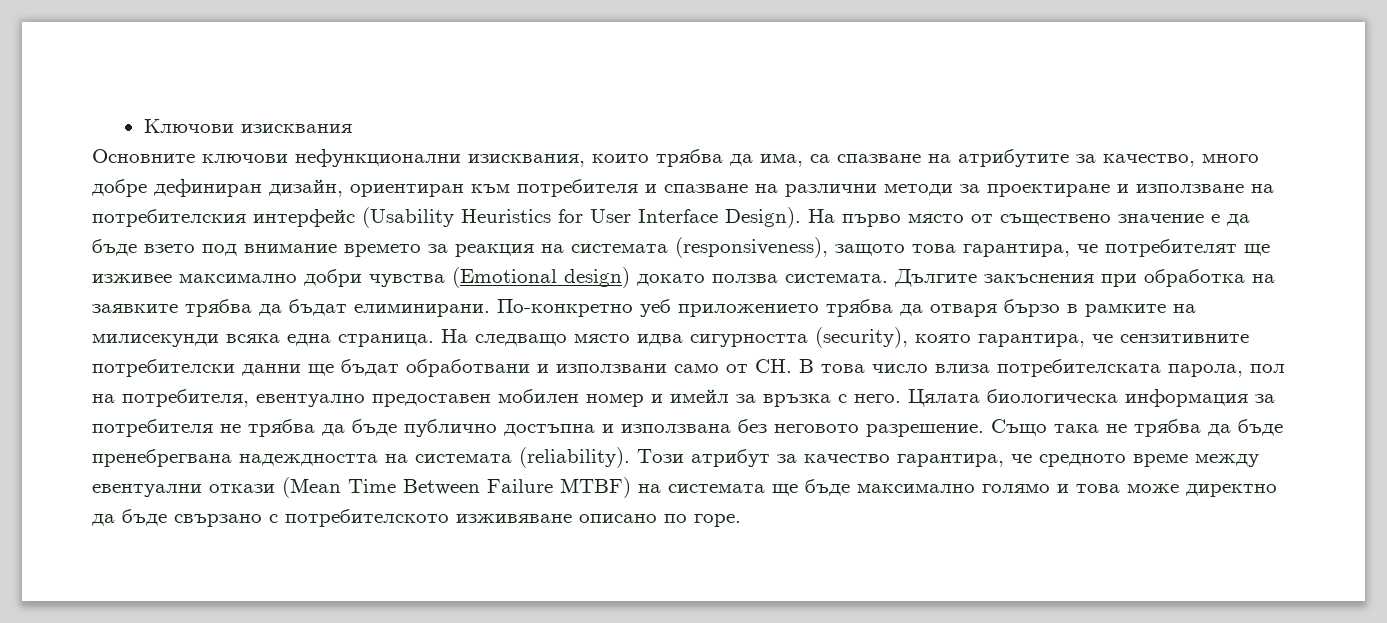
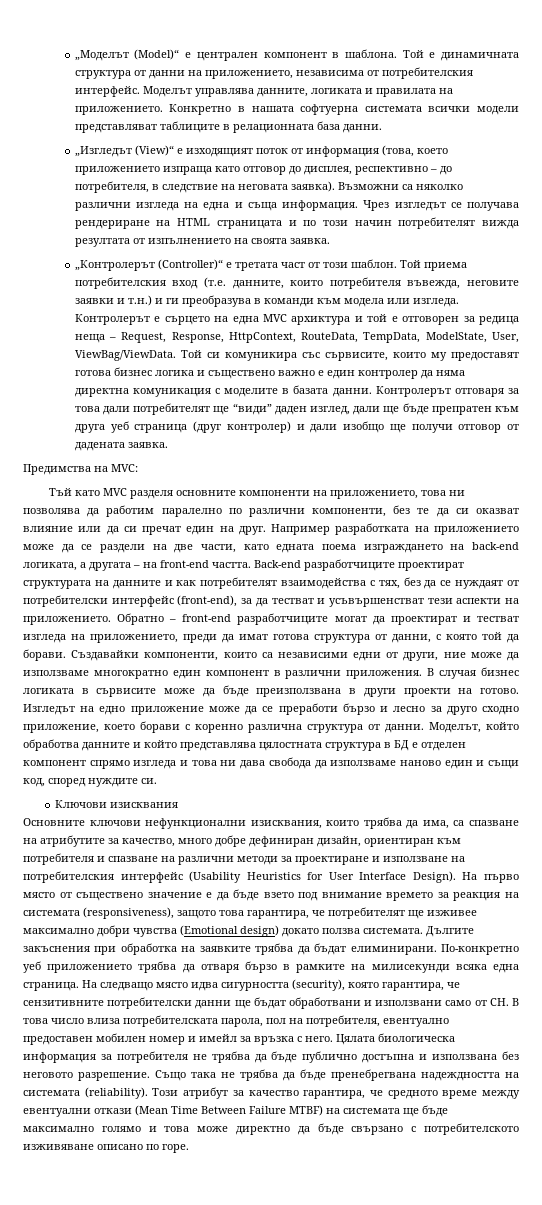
+ „Моделът (Model)“ е централен компонент в шаблона. Той е динамичната структура от данни на приложението, независима от потребителския интерфейс. Моделът управлява данните, логиката и правилата на приложението. Конкретно в нашата софтуерна системата всички модели представляват таблиците в релационната база данни.
+ „Изгледът (View)“ е изходящият поток от информация (това, което приложението изпраща като отговор до дисплея, респективно – до потребителя, в следствие на неговата заявка). Възможни са няколко различни изгледа на една и съща информация. Чрез изгледът се получава рендериране на HTML страницата и по този начин потребителят вижда резултата от изпълнението на своята заявка.
+ „Контролерът (Controller)“ е третата част от този шаблон. Той приема потребителския вход (т.е. данните, които потребителя въвежда, неговите заявки и т.н.) и ги преобразува в команди към модела или изгледа. Контролерът е сърцето на една MVC архиктура и той е отговорен за редица неща – Request, Response, HttpContext, RouteData, TempData, ModelState, User, ViewBag/ViewData. Той си комуникира със сървисите, които му предоставят готова бизнес логика и съществено важно е един контролер да няма директна комуникация с моделите в базата данни. Контролерът отговаря за това дали потребителят ще “види” даден изглед, дали ще бъде препратен към друга уеб страница (друг контролер) и дали изобщо ще получи отговор от дадената заявка.
+ Предимства на MVC:
+ Тъй като MVC разделя основните компоненти на приложението, това ни позволява да работим паралелно по различни компоненти, без те да си оказват влияние или да си пречат един на друг. Например разработката на приложението може да се раздели на две части, като едната поема изграждането на back-end логиката, а другата – на front-end частта. Back-end разработчиците проектират структурата на данните и как потребителят взаимодейства с тях, без да се нуждаят от потребителски интерфейс (front-end), за да тестват и усъвършенстват тези аспекти на приложението. Обратно – front-end разработчиците могат да проектират и тестват изгледа на приложението, преди да имат готова структура от данни, с която той да борави. Създавайки компоненти, които са независими едни от други, ние може да използваме многократно един компонент в различни приложения. В случая бизнес логиката в сървисите може да бъде преизползвана в други проекти на готово. Изгледът на едно приложение може да се преработи бързо и лесно за друго сходно приложение, което борави с коренно различна структура от данни. Моделът, който обработва данните и който представлява цялостната структура в БД е отделен компонент спрямо изгледа и това ни дава свобода да използваме наново един и същи код, според нуждите си.

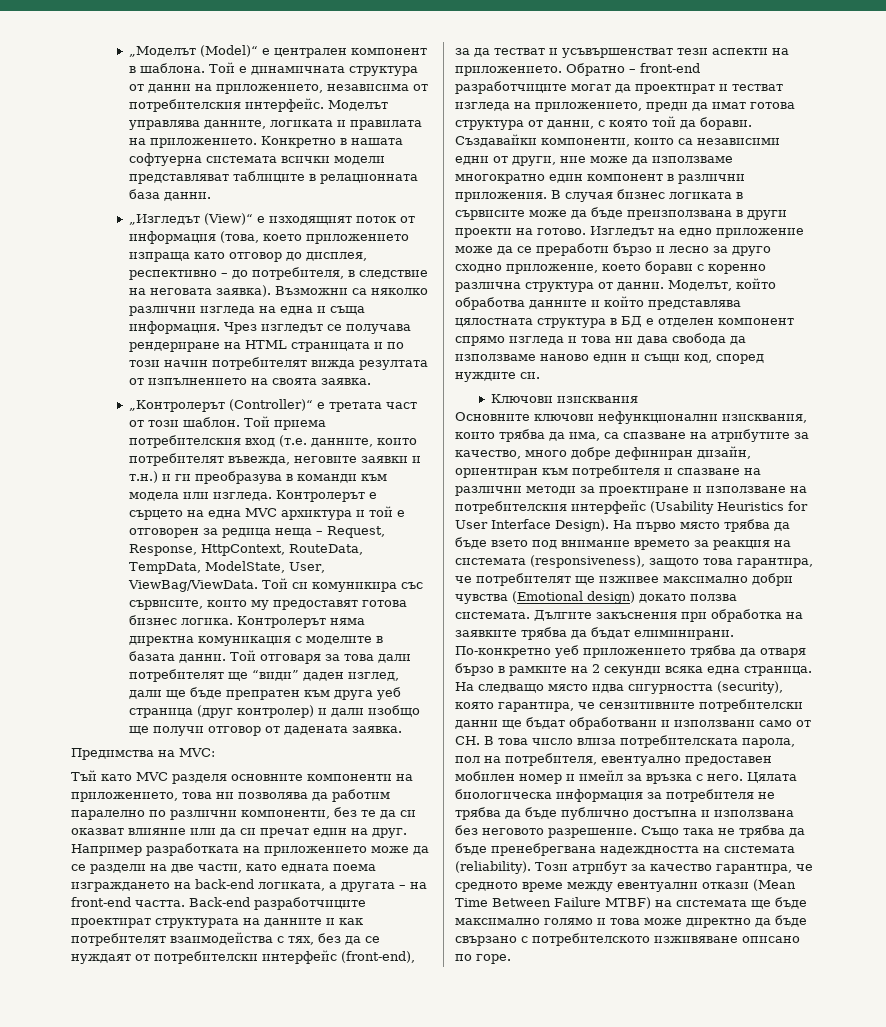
- Той приема потребителския вход (т.е. данните, които потребителя въвежда, неговите заявки и т.н.) и ги преобразува в команди към модела или изгледа.
+ Той приема потребителския вход (т.е. данните, които потребителят въвежда, неговите заявки и т.н.) и ги преобразува в команди към модела или изгледа.
- Той си комуникира със сървисите, които му предоставят готова бизнес логика и съществено важно е един контролер да няма директна комуникация с моделите в базата данни.
+ Той си комуникира със сървисите, които му предоставят готова бизнес логика. Контролерът няма директна комуникация с моделите в базата данни.
- Контролерът отговаря за това дали потребителят ще “види” даден изглед, дали ще бъде препратен към друга уеб страница (друг контролер) и дали изобщо ще получи отговор от дадената заявка.
+ Той отговаря за това дали потребителят ще “види” даден изглед, дали ще бъде препратен към друга уеб страница (друг контролер) и дали изобщо ще получи отговор от дадената заявка.
- На първо място от съществено значение е да бъде взето под внимание времето за реакция на системата (responsiveness), защото това гарантира, че потребителят ще изживее максимално добри чувства (Emotional design) докато ползва системата.
+ На първо място трябва да бъде взето под внимание времето за реакция на системата (responsiveness), защото това гарантира, че потребителят ще изживее максимално добри чувства (Emotional design) докато ползва системата.
- По-конкретно уеб приложението трябва да отваря бързо в рамките на милисекунди всяка една страница.
+ По-конкретно уеб приложението трябва да отваря бързо в рамките на 2 секунди всяка една страница.

